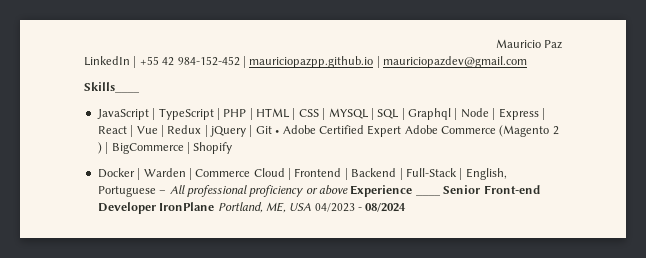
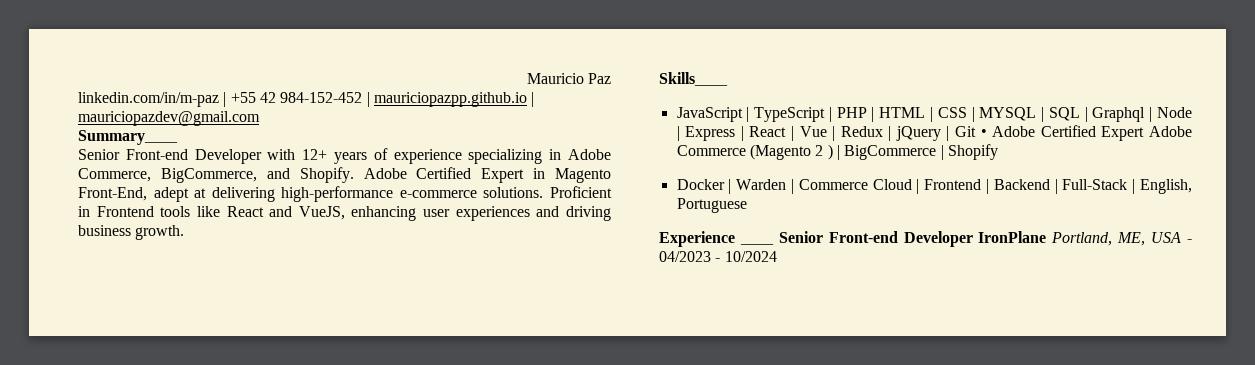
- LinkedIn | +55 42 984-152-452 | mauriciopazpp.github.io | mauriciopazdev@gmail.com
+ linkedin.com/in/m-paz | +55 42 984-152-452 | mauriciopazpp.github.io | mauriciopazdev@gmail.com
+ Summary____
+ Senior Front-end Developer with 12+ years of experience specializing in Adobe Commerce, BigCommerce, and Shopify. Adobe Certified Expert in Magento Front-End, adept at delivering high-performance e-commerce solutions. Proficient in Frontend tools like React and VueJS, enhancing user experiences and driving business growth.
- Docker | Warden | Commerce Cloud | Frontend | Backend | Full-Stack | English, Portuguese – All professional proficiency or above Experience ____ Senior Front-end Developer IronPlane Portland, ME, USA 04/2023 - 08/2024
+ Docker | Warden | Commerce Cloud | Frontend | Backend | Full-Stack | English, Portuguese
+ Experience ____ Senior Front-end Developer IronPlane Portland, ME, USA - 04/2023 - 10/2024

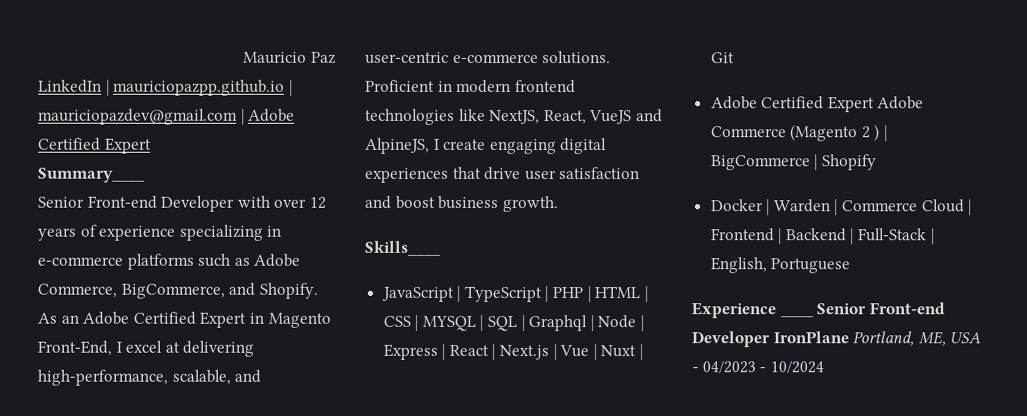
- linkedin.com/in/m-paz | +55 42 984-152-452 | mauriciopazpp.github.io | mauriciopazdev@gmail.com
+ LinkedIn | mauriciopazpp.github.io | mauriciopazdev@gmail.com | Adobe Certified Expert
- Senior Front-end Developer with 12+ years of experience specializing in Adobe Commerce, BigCommerce, and Shopify.
+ Senior Front-end Developer with over 12 years of experience specializing in e-commerce platforms such as Adobe Commerce, BigCommerce, and Shopify.
- Adobe Certified Expert in Magento Front-End, adept at delivering high-performance e-commerce solutions. Proficient in Frontend tools like React and VueJS, enhancing user experiences and driving business growth.
+ As an Adobe Certified Expert in Magento Front-End, I excel at delivering high-performance, scalable, and user-centric e-commerce solutions. Proficient in modern frontend technologies like NextJS, React, VueJS and AlpineJS, I create engaging digital experiences that drive user satisfaction and boost business growth.
- JavaScript | TypeScript | PHP | HTML | CSS | MYSQL | SQL | Graphql | Node | Express | React | Vue | Redux | jQuery | Git • Adobe Certified Expert Adobe Commerce (Magento 2 ) | BigCommerce | Shopify
+ JavaScript | TypeScript | PHP | HTML | CSS | MYSQL | SQL | Graphql | Node | Express | React | Next.js | Vue | Nuxt | Git
+ Adobe Certified Expert Adobe Commerce (Magento 2 ) | BigCommerce | Shopify

